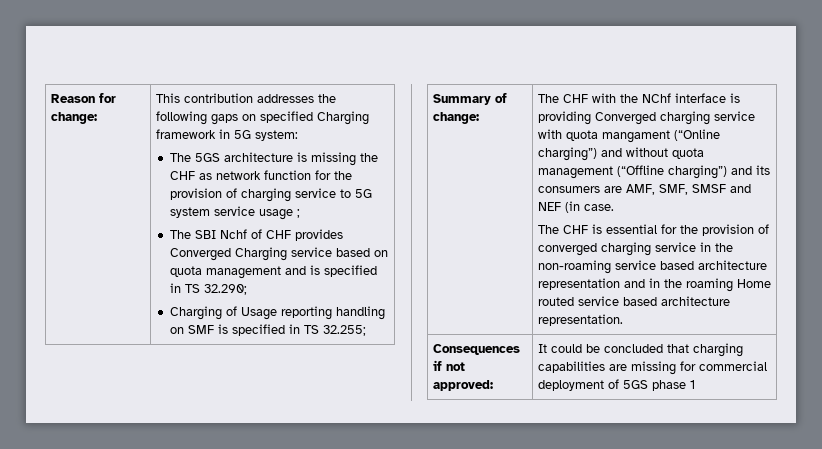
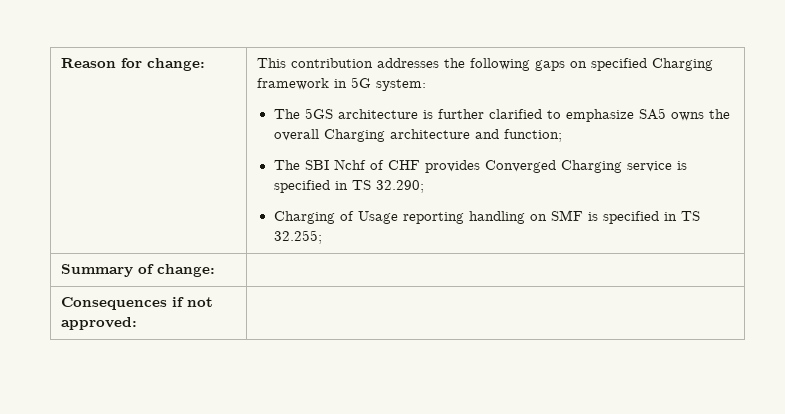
- The 5GS architecture is missing the CHF as network function for the provision of charging service to 5G system service usage ;
+ The 5GS architecture is further clarified to emphasize SA5 owns the overall Charging architecture and function;
- The SBI Nchf of CHF provides Converged Charging service based on quota management and is specified in TS 32.290;
+ The SBI Nchf of CHF provides Converged Charging service is specified in TS 32.290;
- The CHF with the NChf interface is providing Converged charging service with quota mangament (“Online charging”) and without quota management (“Offline charging”) and its consumers are AMF, SMF, SMSF and NEF (in case.
- The CHF is essential for the provision of converged charging service in the non-roaming service based architecture representation and in the roaming Home routed service based architecture representation.
- Consequences if not approved: | It could be concluded that charging capabilities are missing for commercial deployment of 5GS phase 1
+ Consequences if not approved: |

